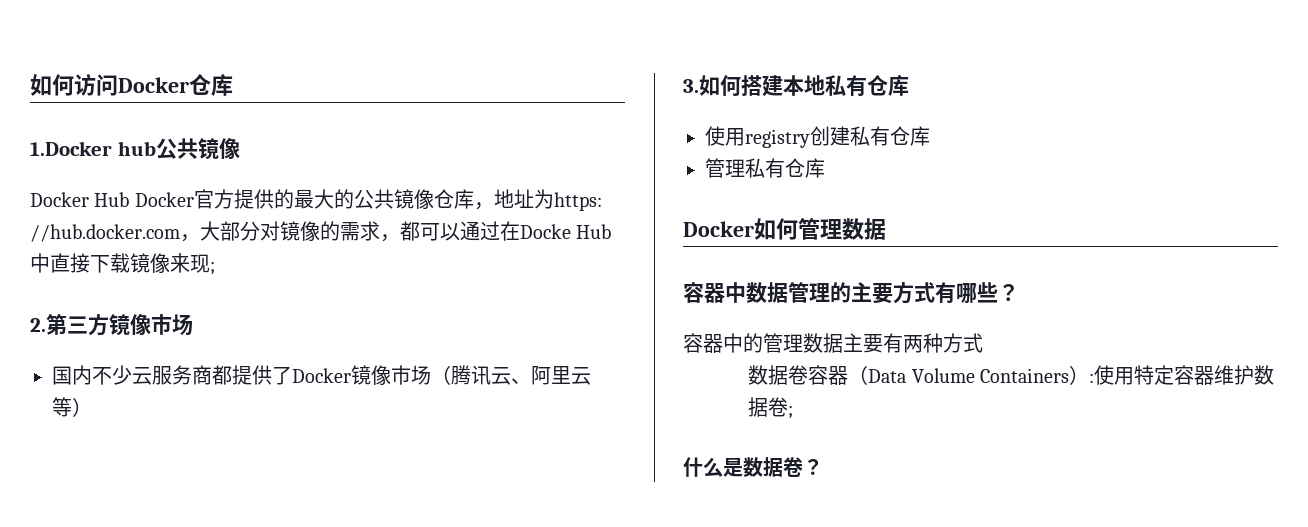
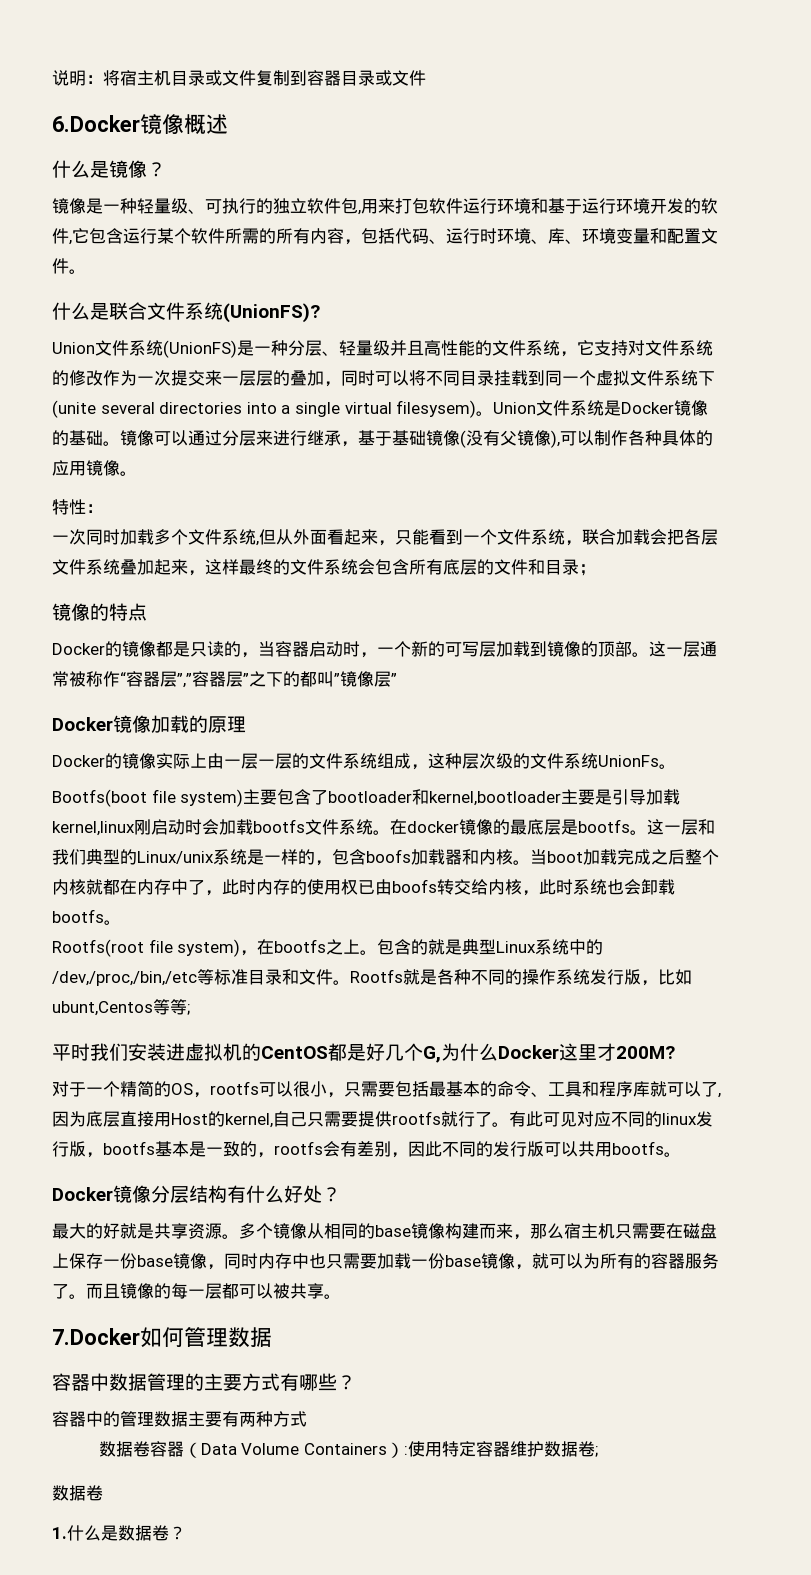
- 如何访问Docker仓库
- 1.Docker hub公共镜像
- Docker Hub Docker官方提供的最大的公共镜像仓库，地址为https: //hub.docker.com，大部分对镜像的需求，都可以通过在Docke Hub中直接下载镜像来现;
- 2.第三方镜像市场
- 国内不少云服务商都提供了Docker镜像市场（腾讯云、阿里云等）
- 3.如何搭建本地私有仓库
- 使用registry创建私有仓库
- 管理私有仓库
- Docker如何管理数据
+ 说明：将宿主机目录或文件复制到容器目录或文件
+ 6.Docker镜像概述
+ 什么是镜像？
+ 镜像是一种轻量级、可执行的独立软件包,用来打包软件运行环境和基于运行环境开发的软件,它包含运行某个软件所需的所有内容，包括代码、运行时环境、库、环境变量和配置文件。
+ 什么是联合文件系统(UnionFS)?
+ Union文件系统(UnionFS)是一种分层、轻量级并且高性能的文件系统，它支持对文件系统的修改作为一次提交来一层层的叠加，同时可以将不同目录挂载到同一个虚拟文件系统下(unite several directories into a single virtual filesysem)。Union文件系统是Docker镜像的基础。镜像可以通过分层来进行继承，基于基础镜像(没有父镜像),可以制作各种具体的应用镜像。
+ 特性：
+ 一次同时加载多个文件系统,但从外面看起来，只能看到一个文件系统，联合加载会把各层文件系统叠加起来，这样最终的文件系统会包含所有底层的文件和目录；
+ 镜像的特点
+ Docker的镜像都是只读的，当容器启动时，一个新的可写层加载到镜像的顶部。这一层通常被称作“容器层”,”容器层”之下的都叫”镜像层”
+ Docker镜像加载的原理
+ Docker的镜像实际上由一层一层的文件系统组成，这种层次级的文件系统UnionFs。
+ Bootfs(boot file system)主要包含了bootloader和kernel,bootloader主要是引导加载kernel,linux刚启动时会加载bootfs文件系统。在docker镜像的最底层是bootfs。这一层和我们典型的Linux/unix系统是一样的，包含boofs加载器和内核。当boot加载完成之后整个内核就都在内存中了，此时内存的使用权已由boofs转交给内核，此时系统也会卸载bootfs。
+ Rootfs(root file system)，在bootfs之上。包含的就是典型Linux系统中的/dev,/proc,/bin,/etc等标准目录和文件。Rootfs就是各种不同的操作系统发行版，比如ubunt,Centos等等;
+ 平时我们安装进虚拟机的CentOS都是好几个G,为什么Docker这里才200M?
+ 对于一个精简的OS，rootfs可以很小，只需要包括最基本的命令、工具和程序库就可以了,因为底层直接用Host的kernel,自己只需要提供rootfs就行了。有此可见对应不同的linux发行版，bootfs基本是一致的，rootfs会有差别，因此不同的发行版可以共用bootfs。
+ Docker镜像分层结构有什么好处？
+ 最大的好就是共享资源。多个镜像从相同的base镜像构建而来，那么宿主机只需要在磁盘上保存一份base镜像，同时内存中也只需要加载一份base镜像，就可以为所有的容器服务了。而且镜像的每一层都可以被共享。
+ 7.Docker如何管理数据
  数据卷容器（Data Volume Containers）:使用特定容器维护数据卷;
- 什么是数据卷？
+ 数据卷
+ 1.什么是数据卷？

